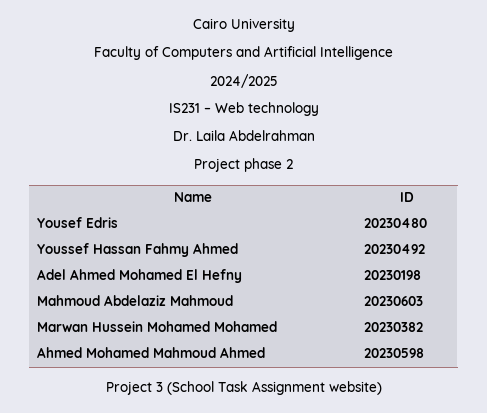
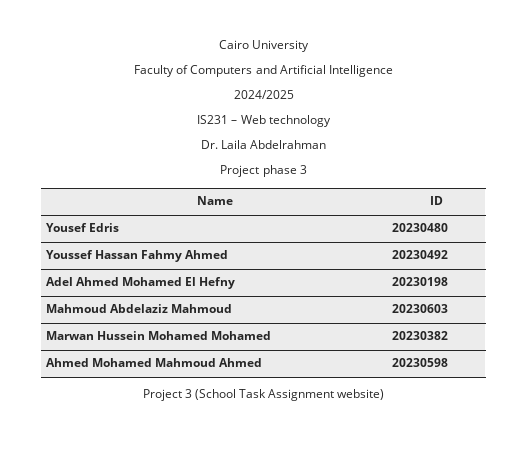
- Project phase 2
+ Project phase 3

